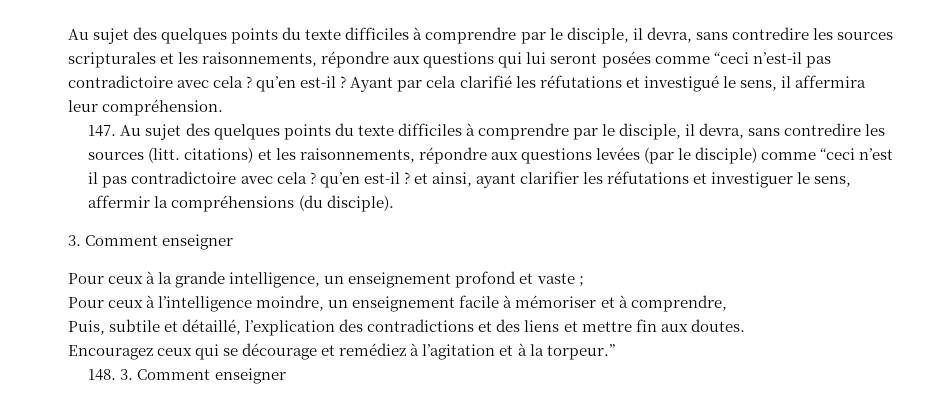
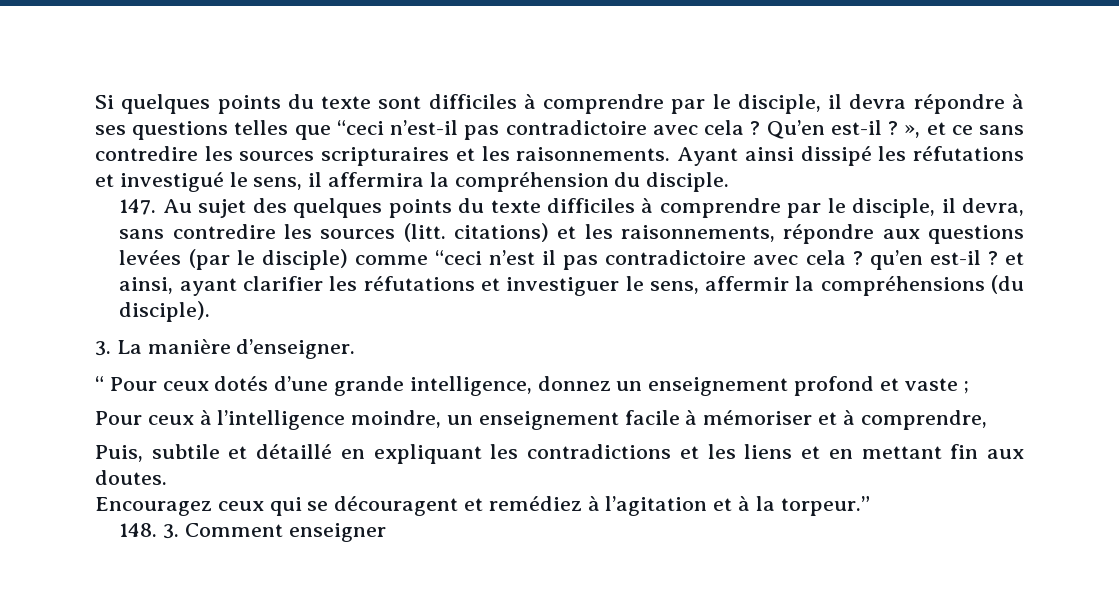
- Au sujet des quelques points du texte difficiles à comprendre par le disciple, il devra, sans contredire les sources scripturales et les raisonnements, répondre aux questions qui lui seront posées comme “ceci n’est-il pas contradictoire avec cela ? qu’en est-il ? Ayant par cela clarifié les réfutations et investigué le sens, il affermira leur compréhension.
+ Si quelques points du texte sont difficiles à comprendre par le disciple, il devra répondre à ses questions telles que “ceci n’est-il pas contradictoire avec cela ? Qu’en est-il ? », et ce sans contredire les sources scripturaires et les raisonnements. Ayant ainsi dissipé les réfutations et investigué le sens, il affermira la compréhension du disciple.
  147. Au sujet des quelques points du texte difficiles à comprendre par le disciple, il devra, sans contredire les sources (litt. citations) et les raisonnements, répondre aux questions levées (par le disciple) comme “ceci n’est il pas contradictoire avec cela ? qu’en est-il ? et ainsi, ayant clarifier les réfutations et investiguer le sens, affermir la compréhensions (du disciple).
- 3. Comment enseigner
- Pour ceux à la grande intelligence, un enseignement profond et vaste ;
+ 3. La manière d’enseigner.
+ “ Pour ceux dotés d’une grande intelligence, donnez un enseignement profond et vaste ;
- Puis, subtile et détaillé, l’explication des contradictions et des liens et mettre fin aux doutes.
+ Puis, subtile et détaillé en expliquant les contradictions et les liens et en mettant fin aux doutes.
- Encouragez ceux qui se décourage et remédiez à l’agitation et à la torpeur.”
+ Encouragez ceux qui se découragent et remédiez à l’agitation et à la torpeur.”

